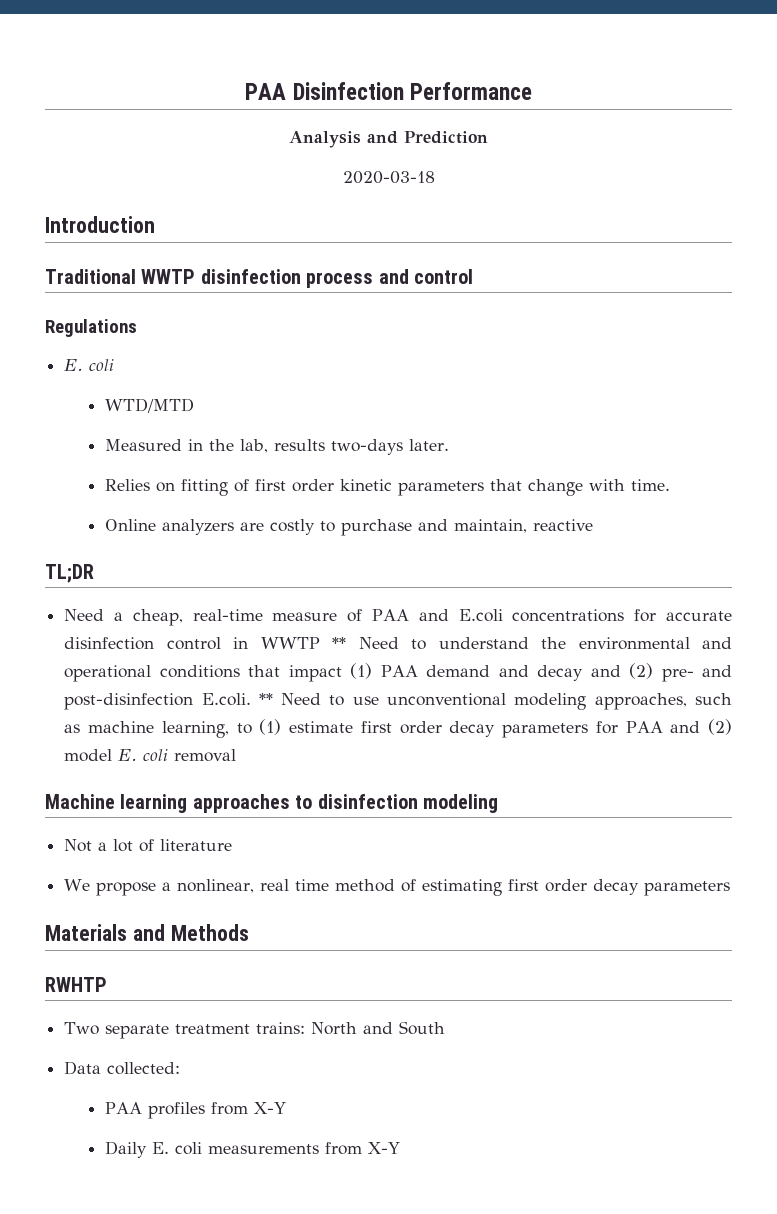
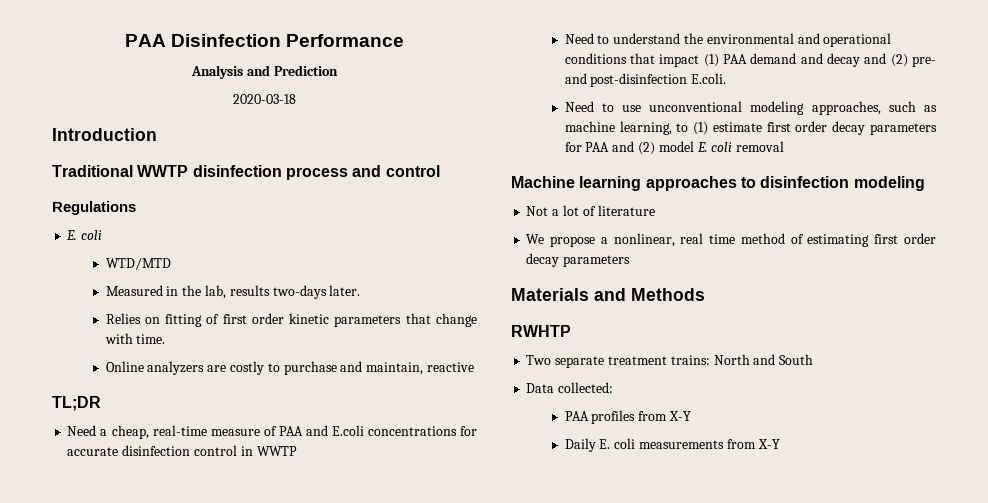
- Need a cheap, real-time measure of PAA and E.coli concentrations for accurate disinfection control in WWTP ** Need to understand the environmental and operational conditions that impact (1) PAA demand and decay and (2) pre- and post-disinfection E.coli. ** Need to use unconventional modeling approaches, such as machine learning, to (1) estimate first order decay parameters for PAA and (2) model E. coli removal
+ Need a cheap, real-time measure of PAA and E.coli concentrations for accurate disinfection control in WWTP
+ Need to understand the environmental and operational conditions that impact (1) PAA demand and decay and (2) pre- and post-disinfection E.coli.
+ Need to use unconventional modeling approaches, such as machine learning, to (1) estimate first order decay parameters for PAA and (2) model E. coli removal

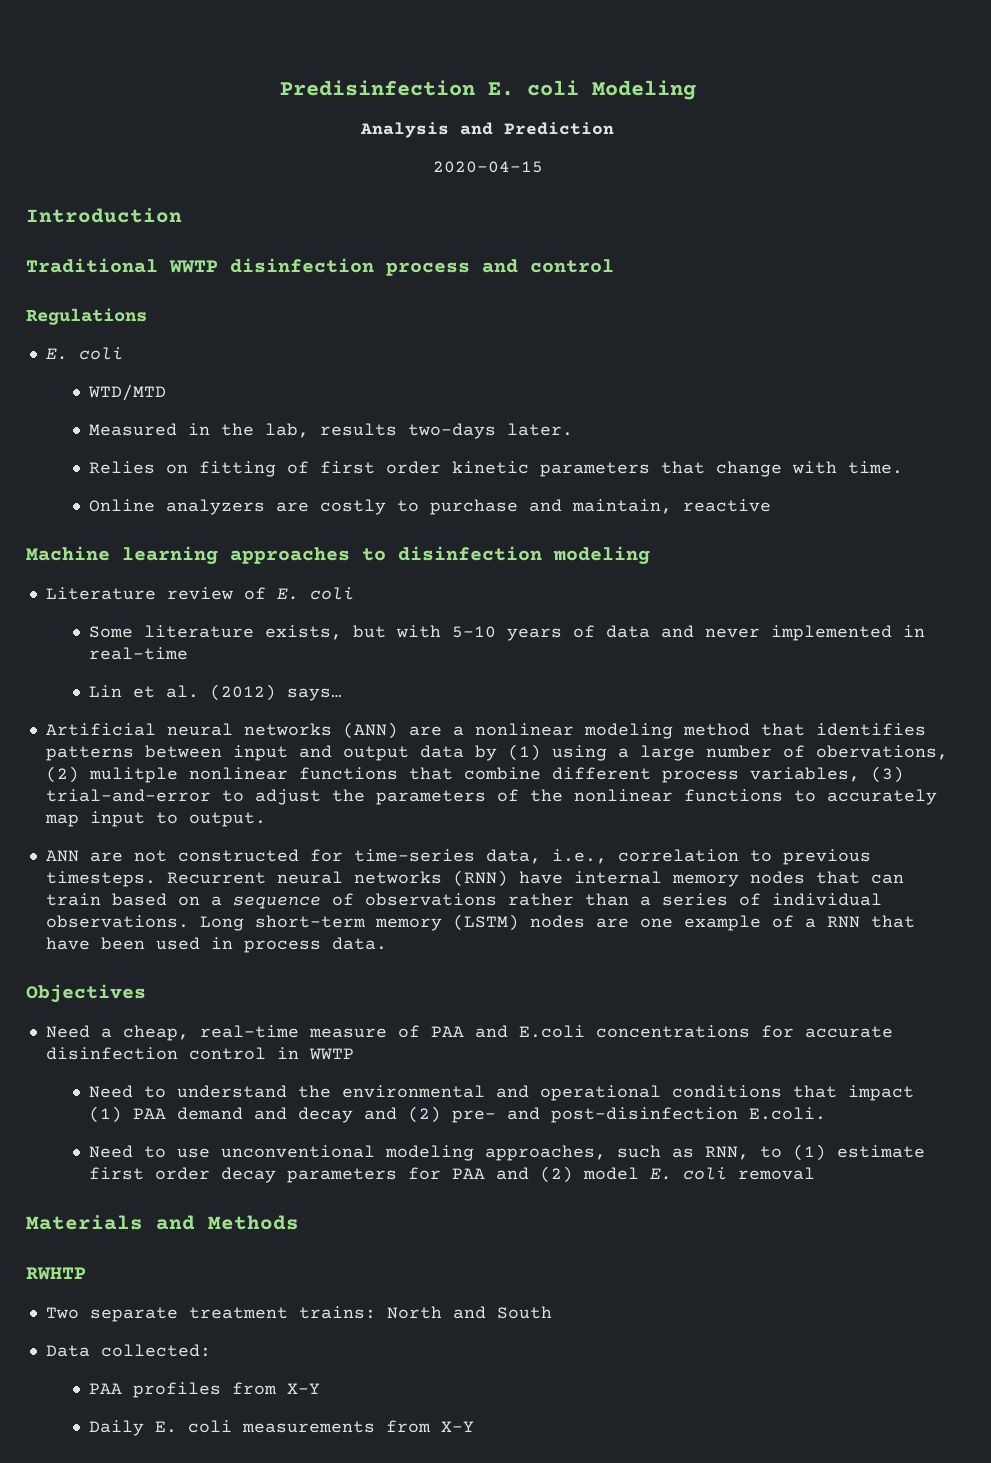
- PAA Disinfection Performance
+ Predisinfection E. coli Modeling
- 2020-03-18
+ 2020-04-15
- TL;DR
+ Machine learning approaches to disinfection modeling
+ Literature review of E. coli
+ Some literature exists, but with 5-10 years of data and never implemented in real-time
+ Lin et al. (2012) says…
+ Artificial neural networks (ANN) are a nonlinear modeling method that identifies patterns between input and output data by (1) using a large number of obervations, (2) mulitple nonlinear functions that combine different process variables, (3) trial-and-error to adjust the parameters of the nonlinear functions to accurately map input to output.
+ ANN are not constructed for time-series data, i.e., correlation to previous timesteps. Recurrent neural networks (RNN) have internal memory nodes that can train based on a sequence of observations rather than a series of individual observations. Long short-term memory (LSTM) nodes are one example of a RNN that have been used in process data.
+ Objectives
- Need to use unconventional modeling approaches, such as machine learning, to (1) estimate first order decay parameters for PAA and (2) model E. coli removal
+ Need to use unconventional modeling approaches, such as RNN, to (1) estimate first order decay parameters for PAA and (2) model E. coli removal
- Machine learning approaches to disinfection modeling
- Not a lot of literature
- We propose a nonlinear, real time method of estimating first order decay parameters

